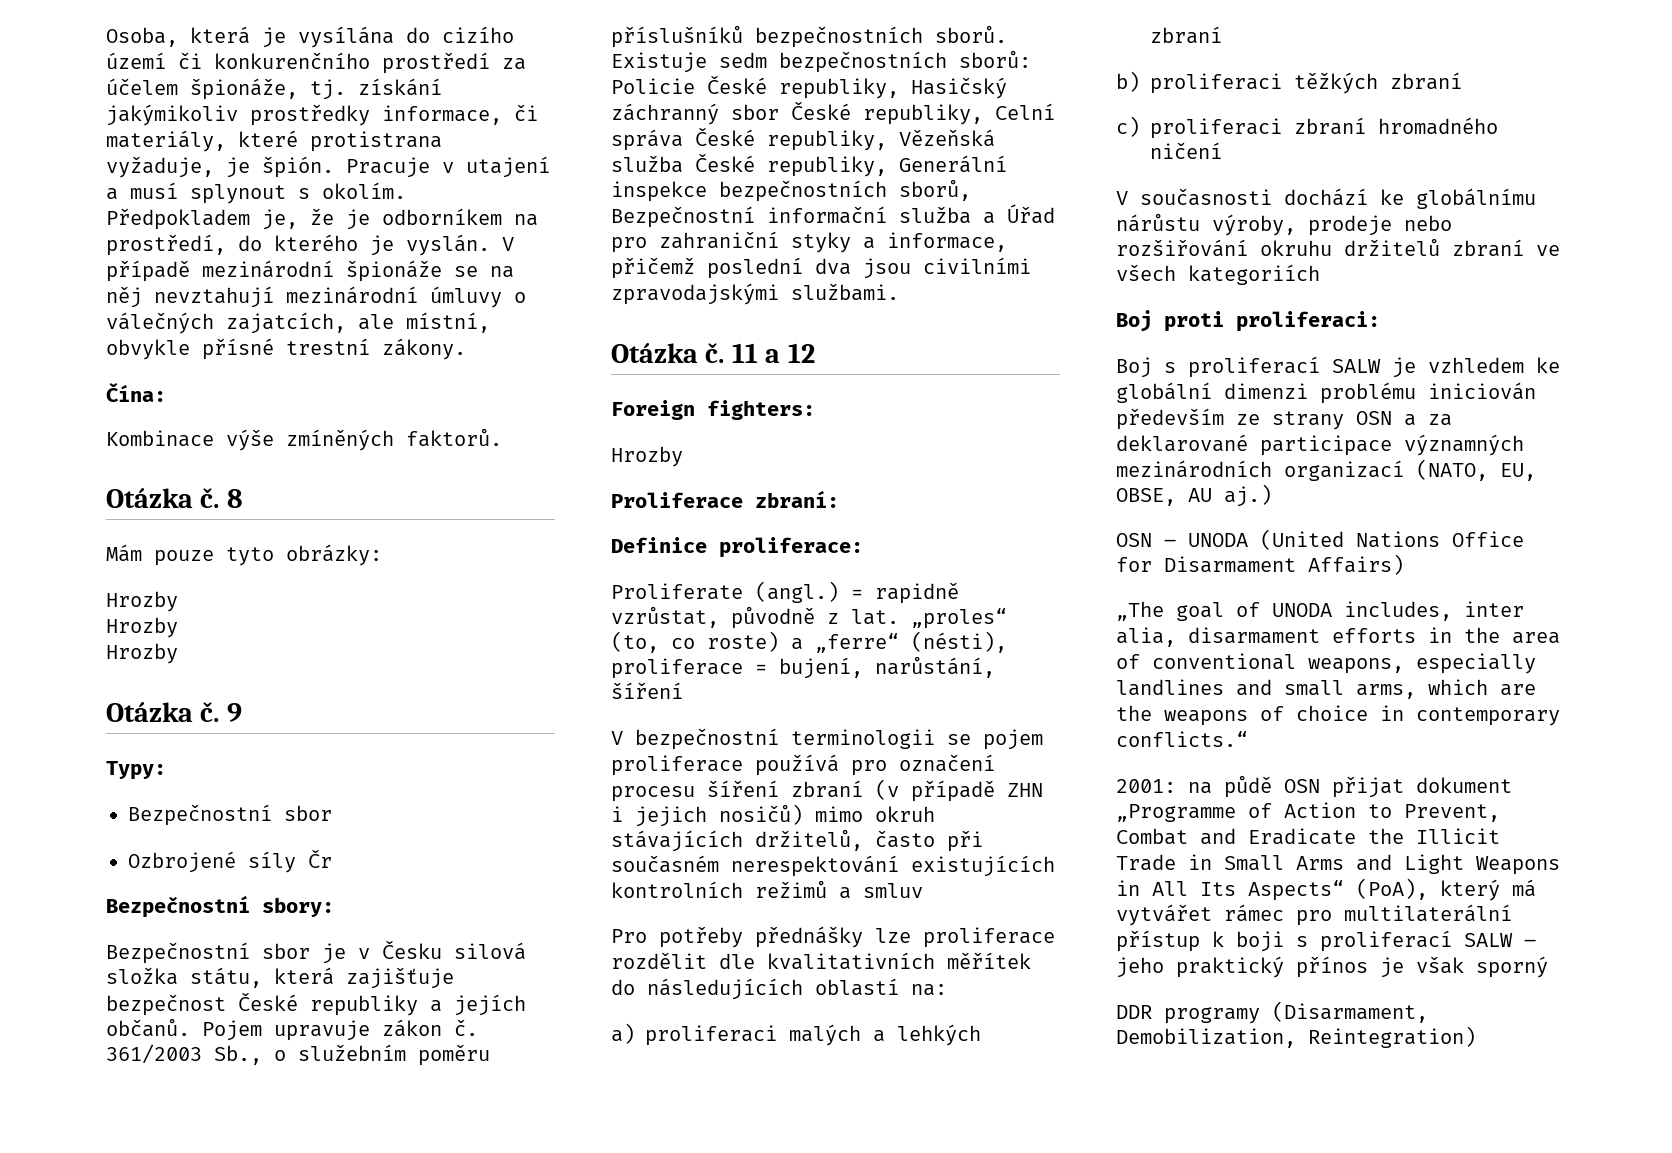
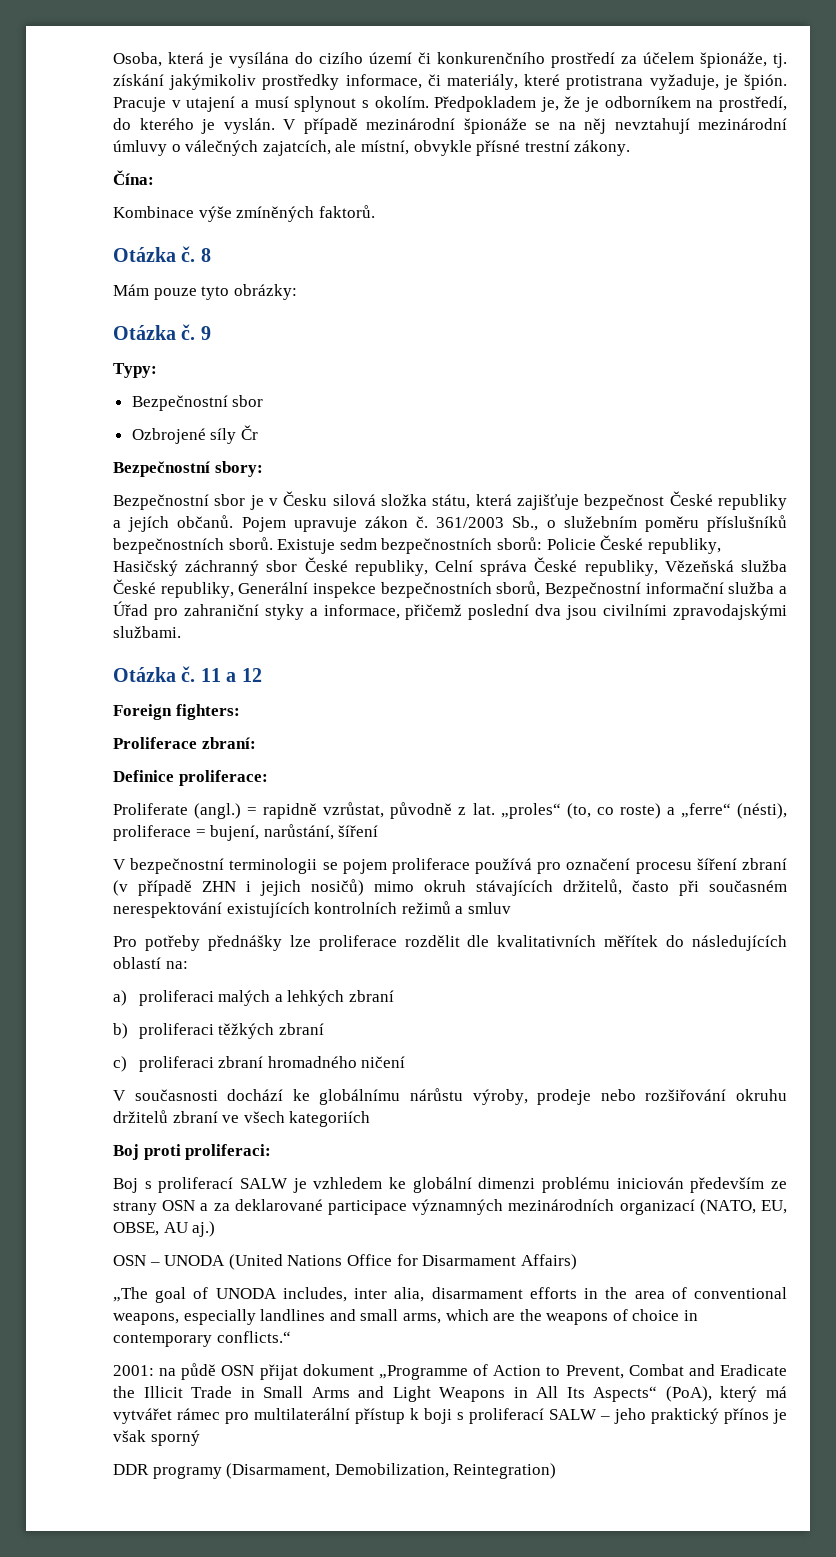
  Mám pouze tyto obrázky:
- Hrozby
- Hrozby
- Hrozby
  Foreign fighters:
- Hrozby

